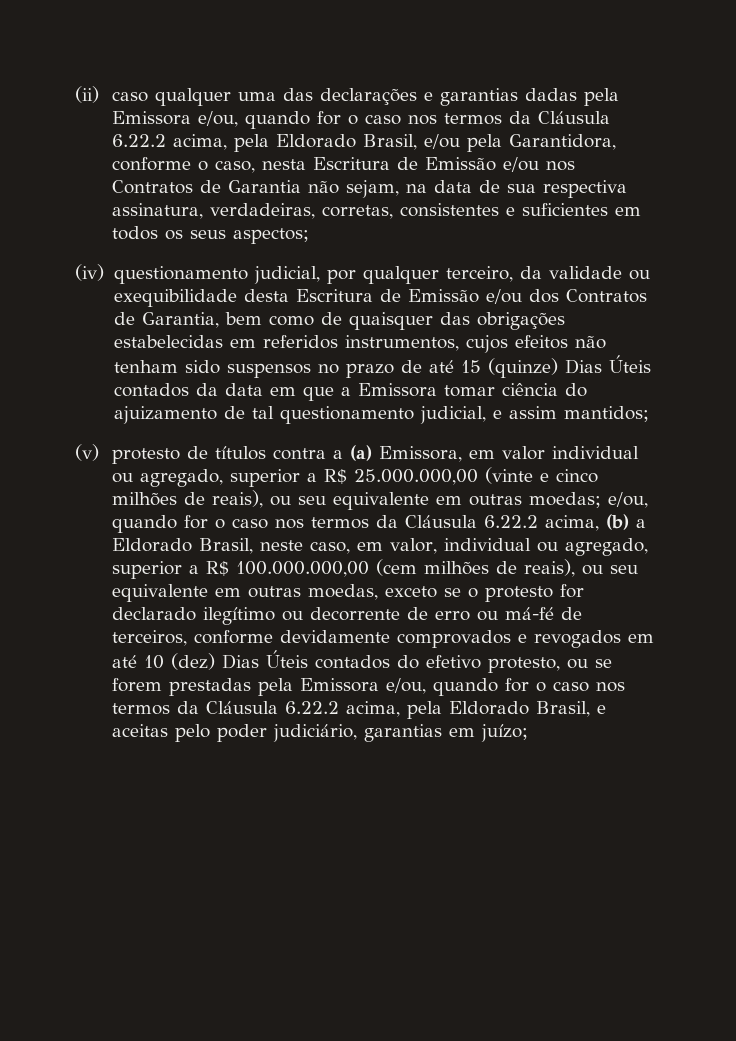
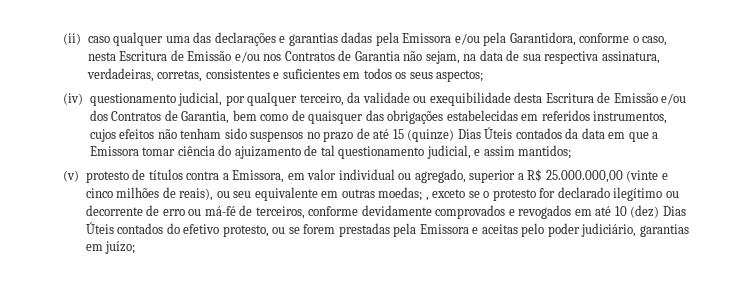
- (ii) caso qualquer uma das declarações e garantias dadas pela Emissora e/ou, quando for o caso nos termos da Cláusula 6.22.2 acima, pela Eldorado Brasil, e/ou pela Garantidora, conforme o caso, nesta Escritura de Emissão e/ou nos Contratos de Garantia não sejam, na data de sua respectiva assinatura, verdadeiras, corretas, consistentes e suficientes em todos os seus aspectos;
+ (ii) caso qualquer uma das declarações e garantias dadas pela Emissora e/ou pela Garantidora, conforme o caso, nesta Escritura de Emissão e/ou nos Contratos de Garantia não sejam, na data de sua respectiva assinatura, verdadeiras, corretas, consistentes e suficientes em todos os seus aspectos;
- (v) protesto de títulos contra a (a) Emissora, em valor individual ou agregado, superior a R$ 25.000.000,00 (vinte e cinco milhões de reais), ou seu equivalente em outras moedas;
+ (v) protesto de títulos contra a Emissora, em valor individual ou agregado, superior a R$ 25.000.000,00 (vinte e cinco milhões de reais), ou seu equivalente em outras moedas;
- e/ou, quando for o caso nos termos da Cláusula 6.22.2 acima, (b) a Eldorado Brasil, neste caso, em valor, individual ou agregado, superior a R$ 100.000.000,00 (cem milhões de reais), ou seu equivalente em outras moedas, exceto se o protesto for declarado ilegítimo ou decorrente de erro ou má-fé de terceiros, conforme devidamente comprovados e revogados em até 10 (dez) Dias Úteis contados do efetivo protesto, ou se forem prestadas pela Emissora e/ou, quando for o caso nos termos da Cláusula 6.22.2 acima, pela Eldorado Brasil, e aceitas pelo poder judiciário, garantias em juízo;
+ , exceto se o protesto for declarado ilegítimo ou decorrente de erro ou má-fé de terceiros, conforme devidamente comprovados e revogados em até 10 (dez) Dias Úteis contados do efetivo protesto, ou se forem prestadas pela Emissora e aceitas pelo poder judiciário, garantias em juízo;

